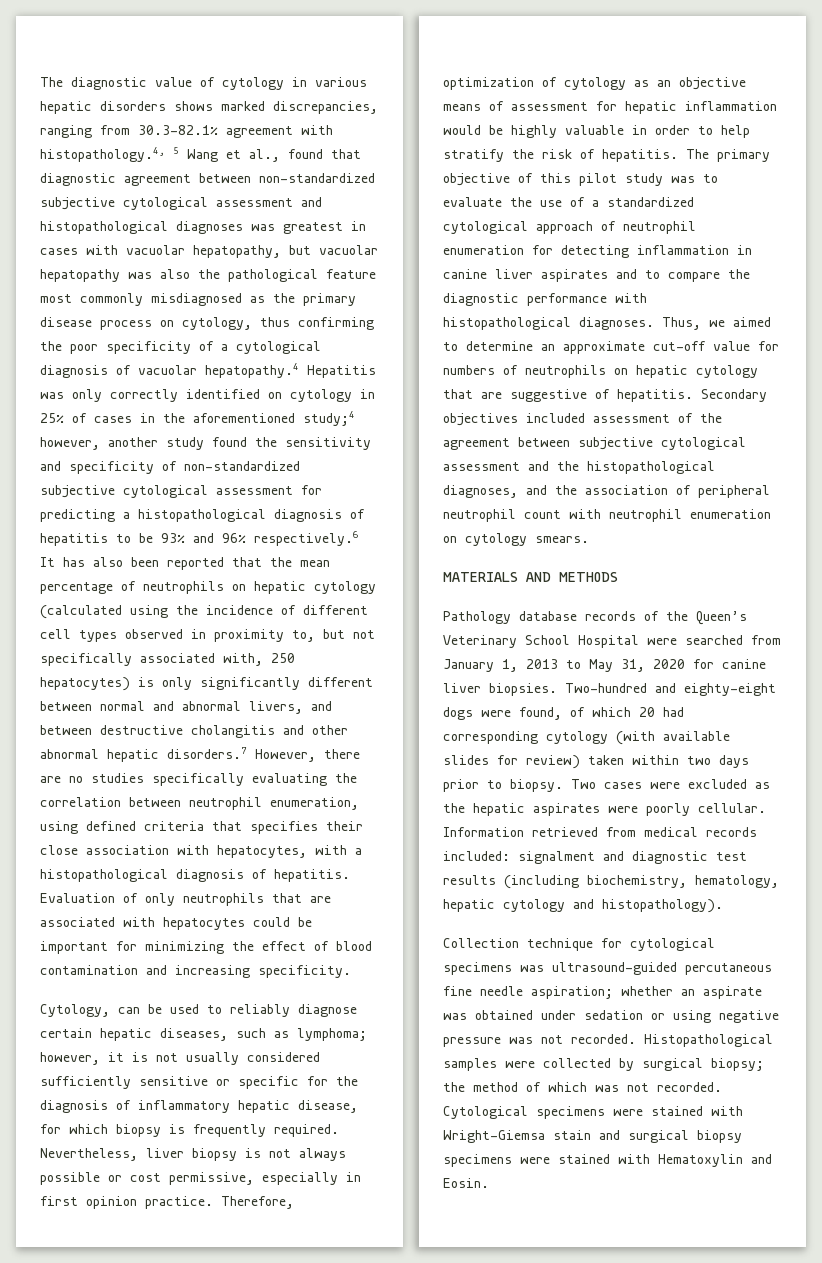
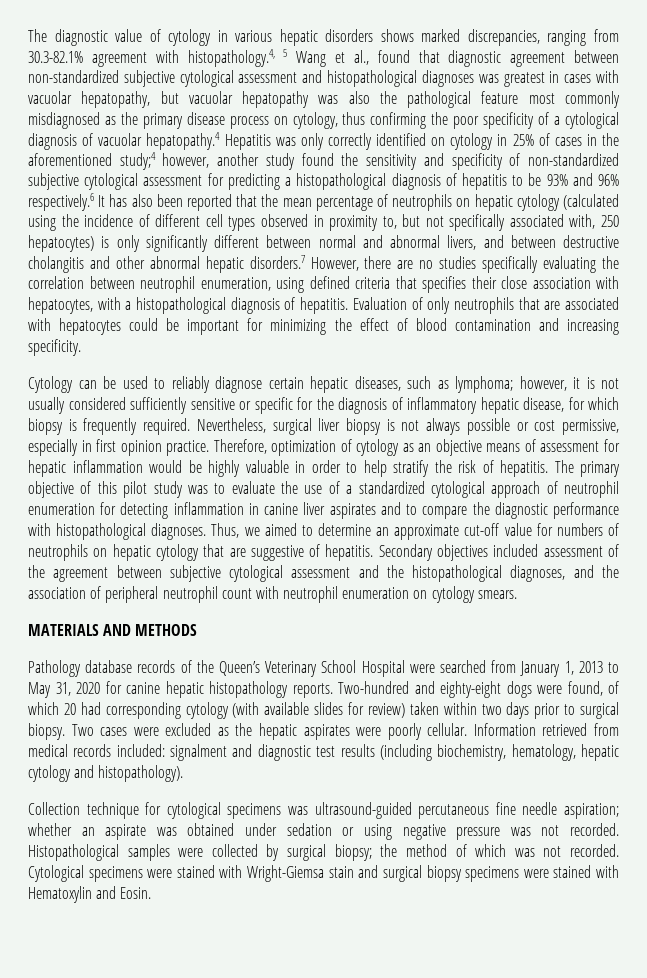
- Cytology, can be used to reliably diagnose certain hepatic diseases, such as lymphoma; however, it is not usually considered sufficiently sensitive or specific for the diagnosis of inflammatory hepatic disease, for which biopsy is frequently required.
+ Cytology can be used to reliably diagnose certain hepatic diseases, such as lymphoma; however, it is not usually considered sufficiently sensitive or specific for the diagnosis of inflammatory hepatic disease, for which biopsy is frequently required.
- Nevertheless, liver biopsy is not always possible or cost permissive, especially in first opinion practice.
+ Nevertheless, surgical liver biopsy is not always possible or cost permissive, especially in first opinion practice.
- Pathology database records of the Queen’s Veterinary School Hospital were searched from January 1, 2013 to May 31, 2020 for canine liver biopsies.
+ Pathology database records of the Queen’s Veterinary School Hospital were searched from January 1, 2013 to May 31, 2020 for canine hepatic histopathology reports.
- Two-hundred and eighty-eight dogs were found, of which 20 had corresponding cytology (with available slides for review) taken within two days prior to biopsy.
+ Two-hundred and eighty-eight dogs were found, of which 20 had corresponding cytology (with available slides for review) taken within two days prior to surgical biopsy.

